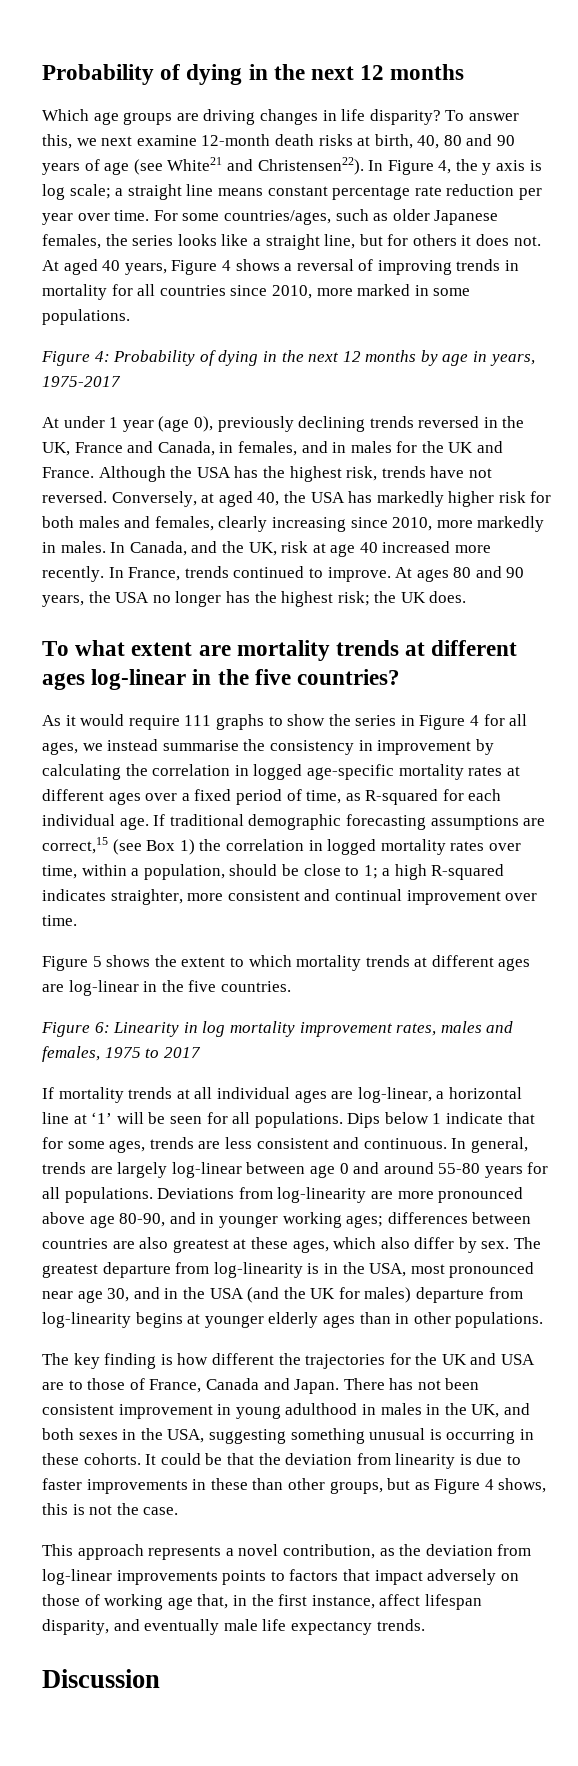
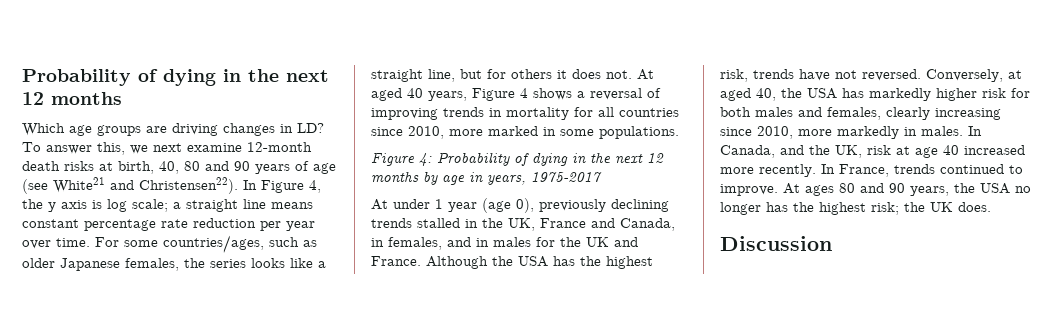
- Which age groups are driving changes in life disparity?
+ Which age groups are driving changes in LD?
- At under 1 year (age 0), previously declining trends reversed in the UK, France and Canada, in females, and in males for the UK and France.
+ At under 1 year (age 0), previously declining trends stalled in the UK, France and Canada, in females, and in males for the UK and France.
- To what extent are mortality trends at different ages log-linear in the five countries?
- As it would require 111 graphs to show the series in Figure 4 for all ages, we instead summarise the consistency in improvement by calculating the correlation in logged age-specific mortality rates at different ages over a fixed period of time, as R-squared for each individual age. If traditional demographic forecasting assumptions are correct,15 (see Box 1) the correlation in logged mortality rates over time, within a population, should be close to 1; a high R-squared indicates straighter, more consistent and continual improvement over time.
- Figure 5 shows the extent to which mortality trends at different ages are log-linear in the five countries.
- Figure 6: Linearity in log mortality improvement rates, males and females, 1975 to 2017
- If mortality trends at all individual ages are log-linear, a horizontal line at ‘1’ will be seen for all populations. Dips below 1 indicate that for some ages, trends are less consistent and continuous. In general, trends are largely log-linear between age 0 and around 55-80 years for all populations. Deviations from log-linearity are more pronounced above age 80-90, and in younger working ages; differences between countries are also greatest at these ages, which also differ by sex. The greatest departure from log-linearity is in the USA, most pronounced near age 30, and in the USA (and the UK for males) departure from log-linearity begins at younger elderly ages than in other populations.
- The key finding is how different the trajectories for the UK and USA are to those of France, Canada and Japan. There has not been consistent improvement in young adulthood in males in the UK, and both sexes in the USA, suggesting something unusual is occurring in these cohorts. It could be that the deviation from linearity is due to faster improvements in these than other groups, but as Figure 4 shows, this is not the case.
- This approach represents a novel contribution, as the deviation from log-linear improvements points to factors that impact adversely on those of working age that, in the first instance, affect lifespan disparity, and eventually male life expectancy trends.

